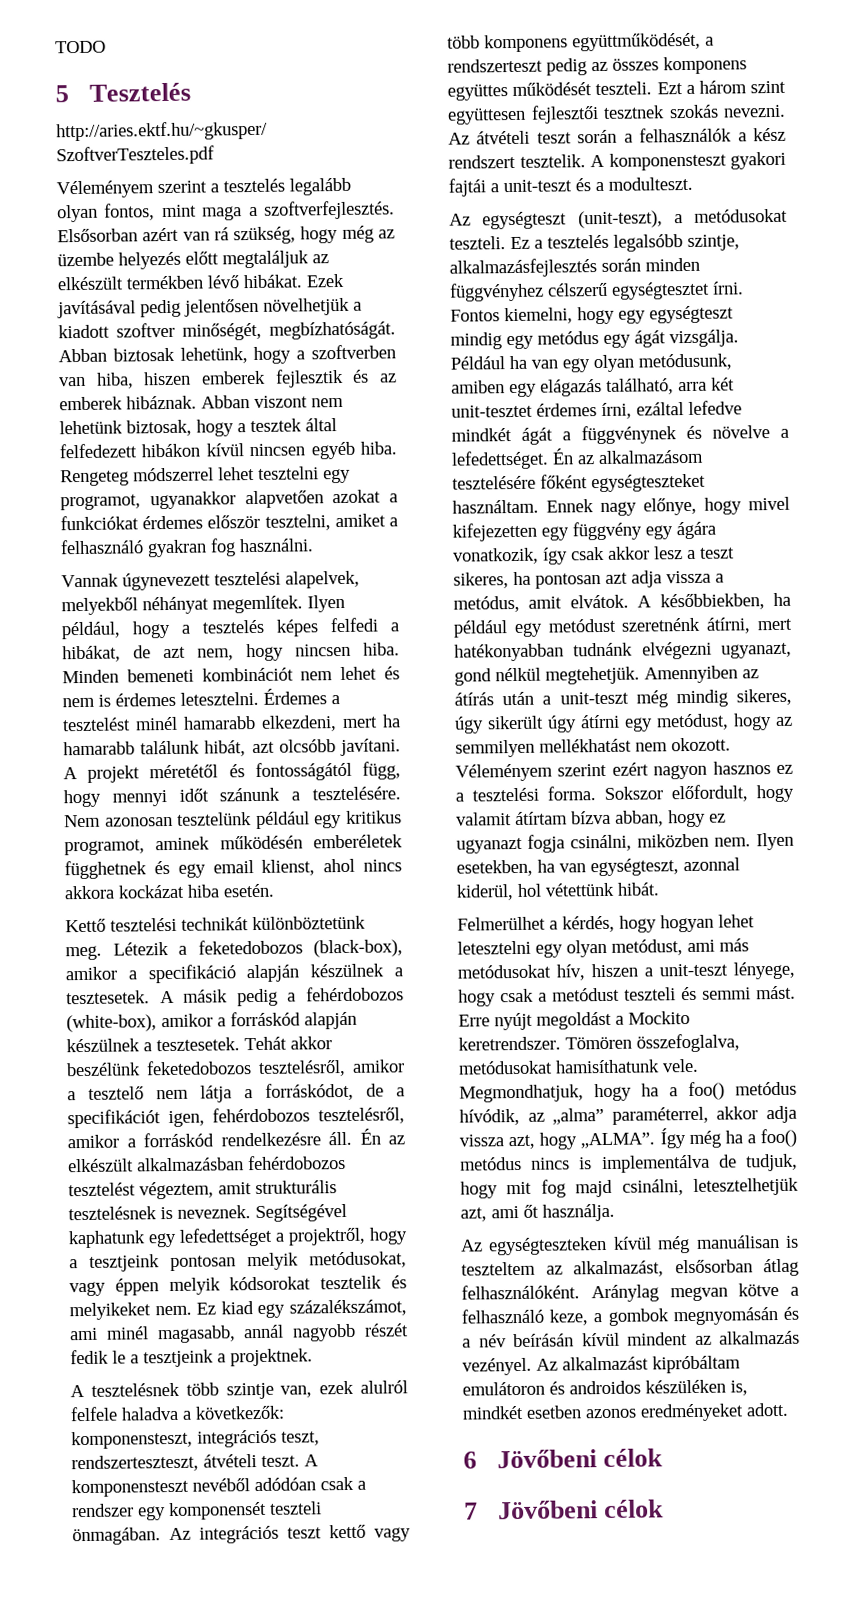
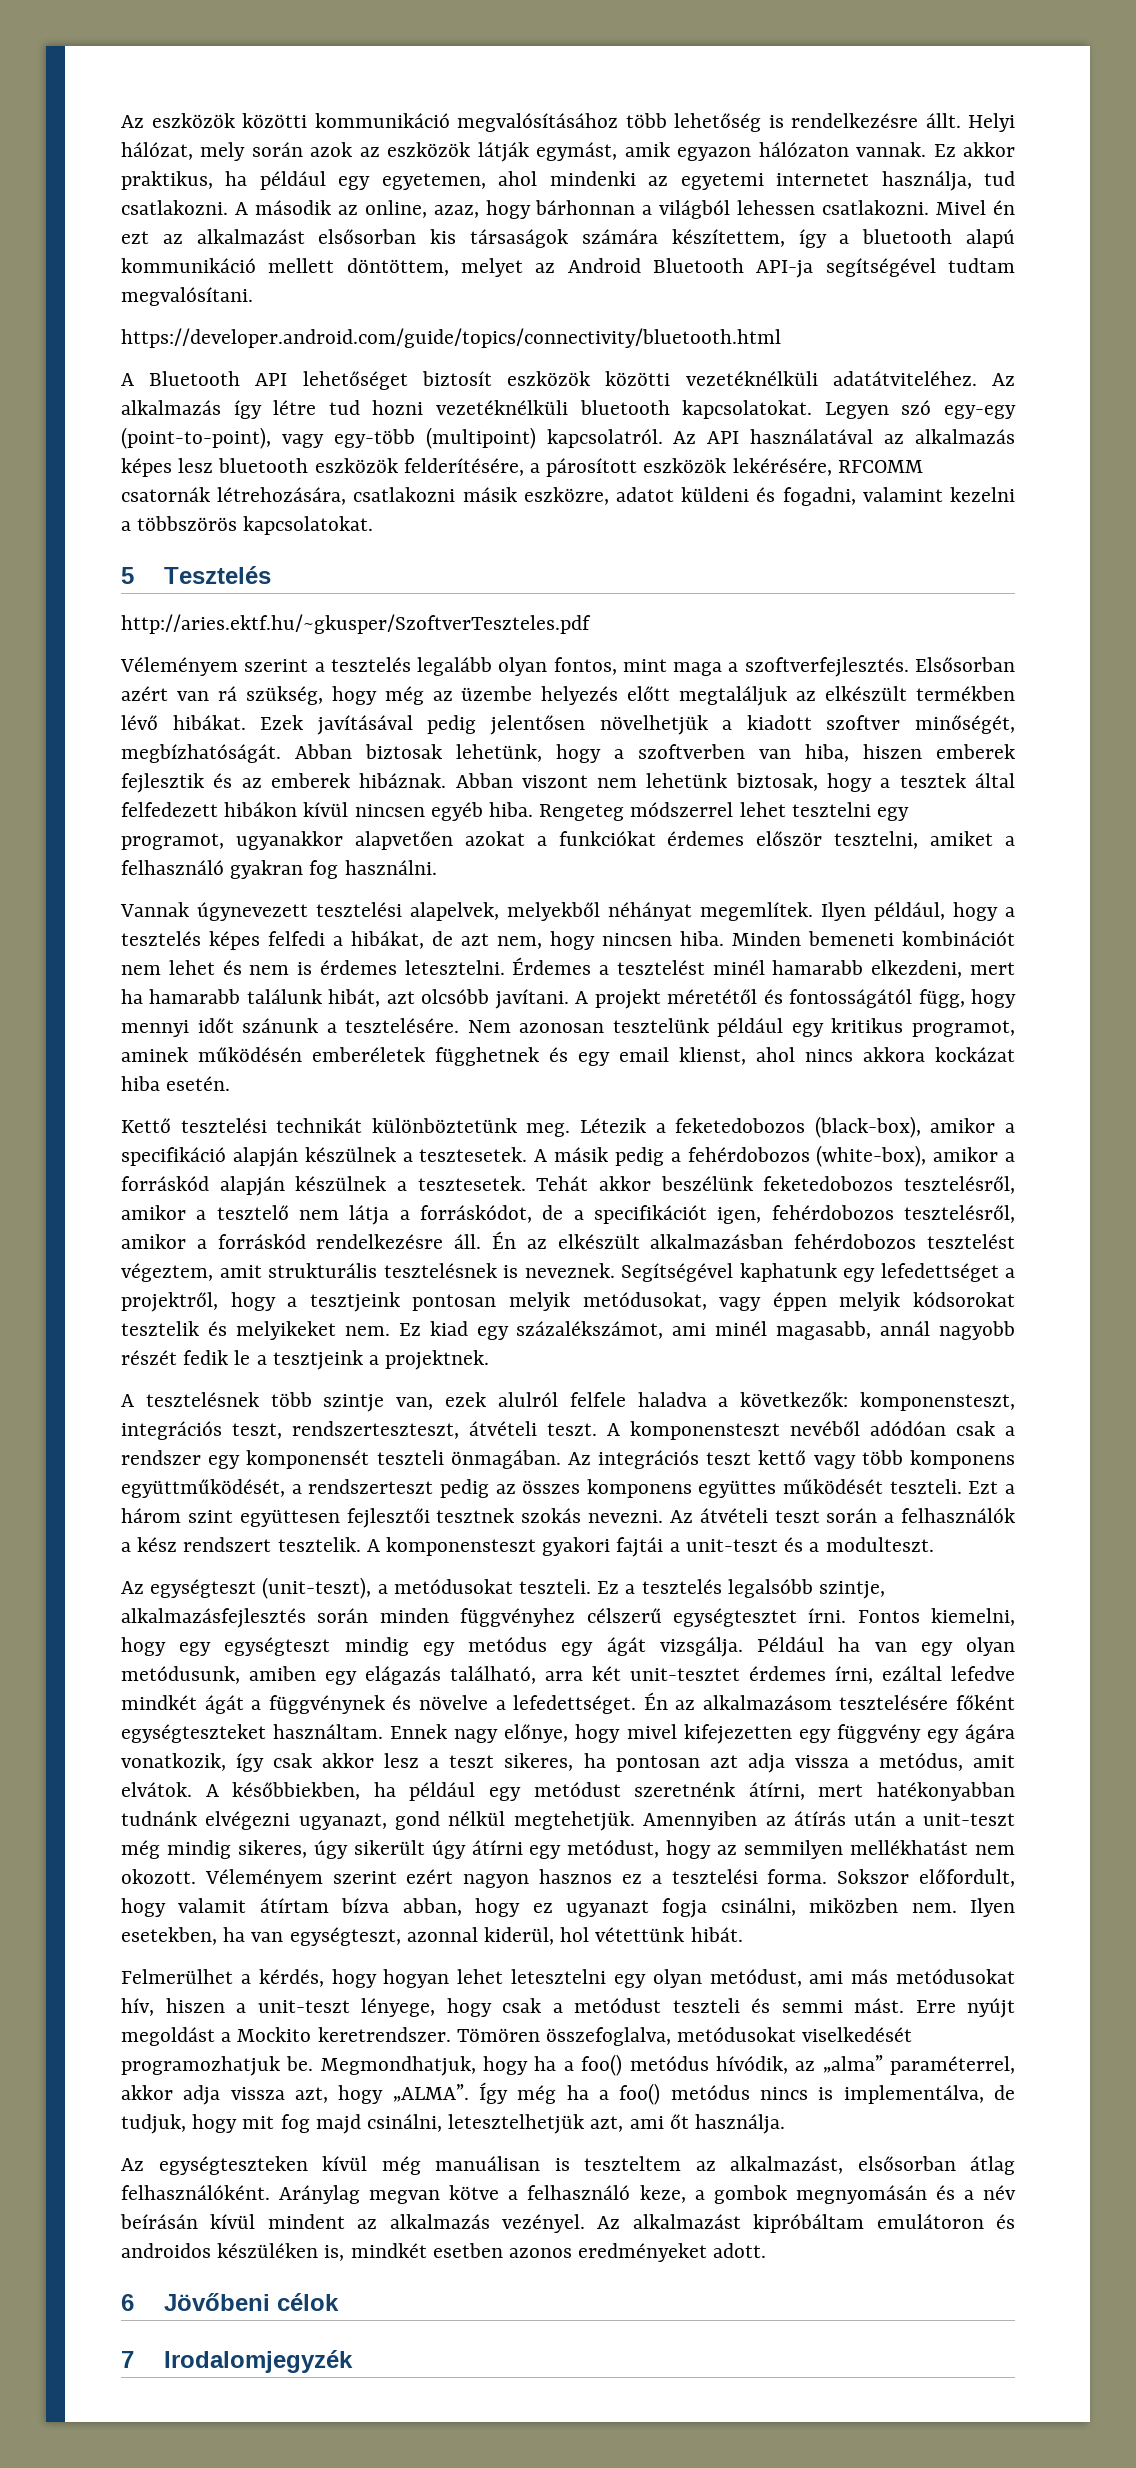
- TODO
+ Az eszközök közötti kommunikáció megvalósításához több lehetőség is rendelkezésre állt. Helyi hálózat, mely során azok az eszközök látják egymást, amik egyazon hálózaton vannak. Ez akkor praktikus, ha például egy egyetemen, ahol mindenki az egyetemi internetet használja, tud csatlakozni. A második az online, azaz, hogy bárhonnan a világból lehessen csatlakozni. Mivel én ezt az alkalmazást elsősorban kis társaságok számára készítettem, így a bluetooth alapú kommunikáció mellett döntöttem, melyet az Android Bluetooth API-ja segítségével tudtam megvalósítani.
+ https://developer.android.com/guide/topics/connectivity/bluetooth.html
+ A Bluetooth API lehetőséget biztosít eszközök közötti vezetéknélküli adatátviteléhez. Az alkalmazás így létre tud hozni vezetéknélküli bluetooth kapcsolatokat. Legyen szó egy-egy (point-to-point), vagy egy-több (multipoint) kapcsolatról. Az API használatával az alkalmazás képes lesz bluetooth eszközök felderítésére, a párosított eszközök lekérésére, RFCOMM csatornák létrehozására, csatlakozni másik eszközre, adatot küldeni és fogadni, valamint kezelni a többszörös kapcsolatokat.
- Tömören összefoglalva, metódusokat hamisíthatunk vele.
+ Tömören összefoglalva, metódusokat viselkedését programozhatjuk be.
- Így még ha a foo() metódus nincs is implementálva de tudjuk, hogy mit fog majd csinálni, letesztelhetjük azt, ami őt használja.
+ Így még ha a foo() metódus nincs is implementálva, de tudjuk, hogy mit fog majd csinálni, letesztelhetjük azt, ami őt használja.
- 7 Jövőbeni célok
+ 7 Irodalomjegyzék

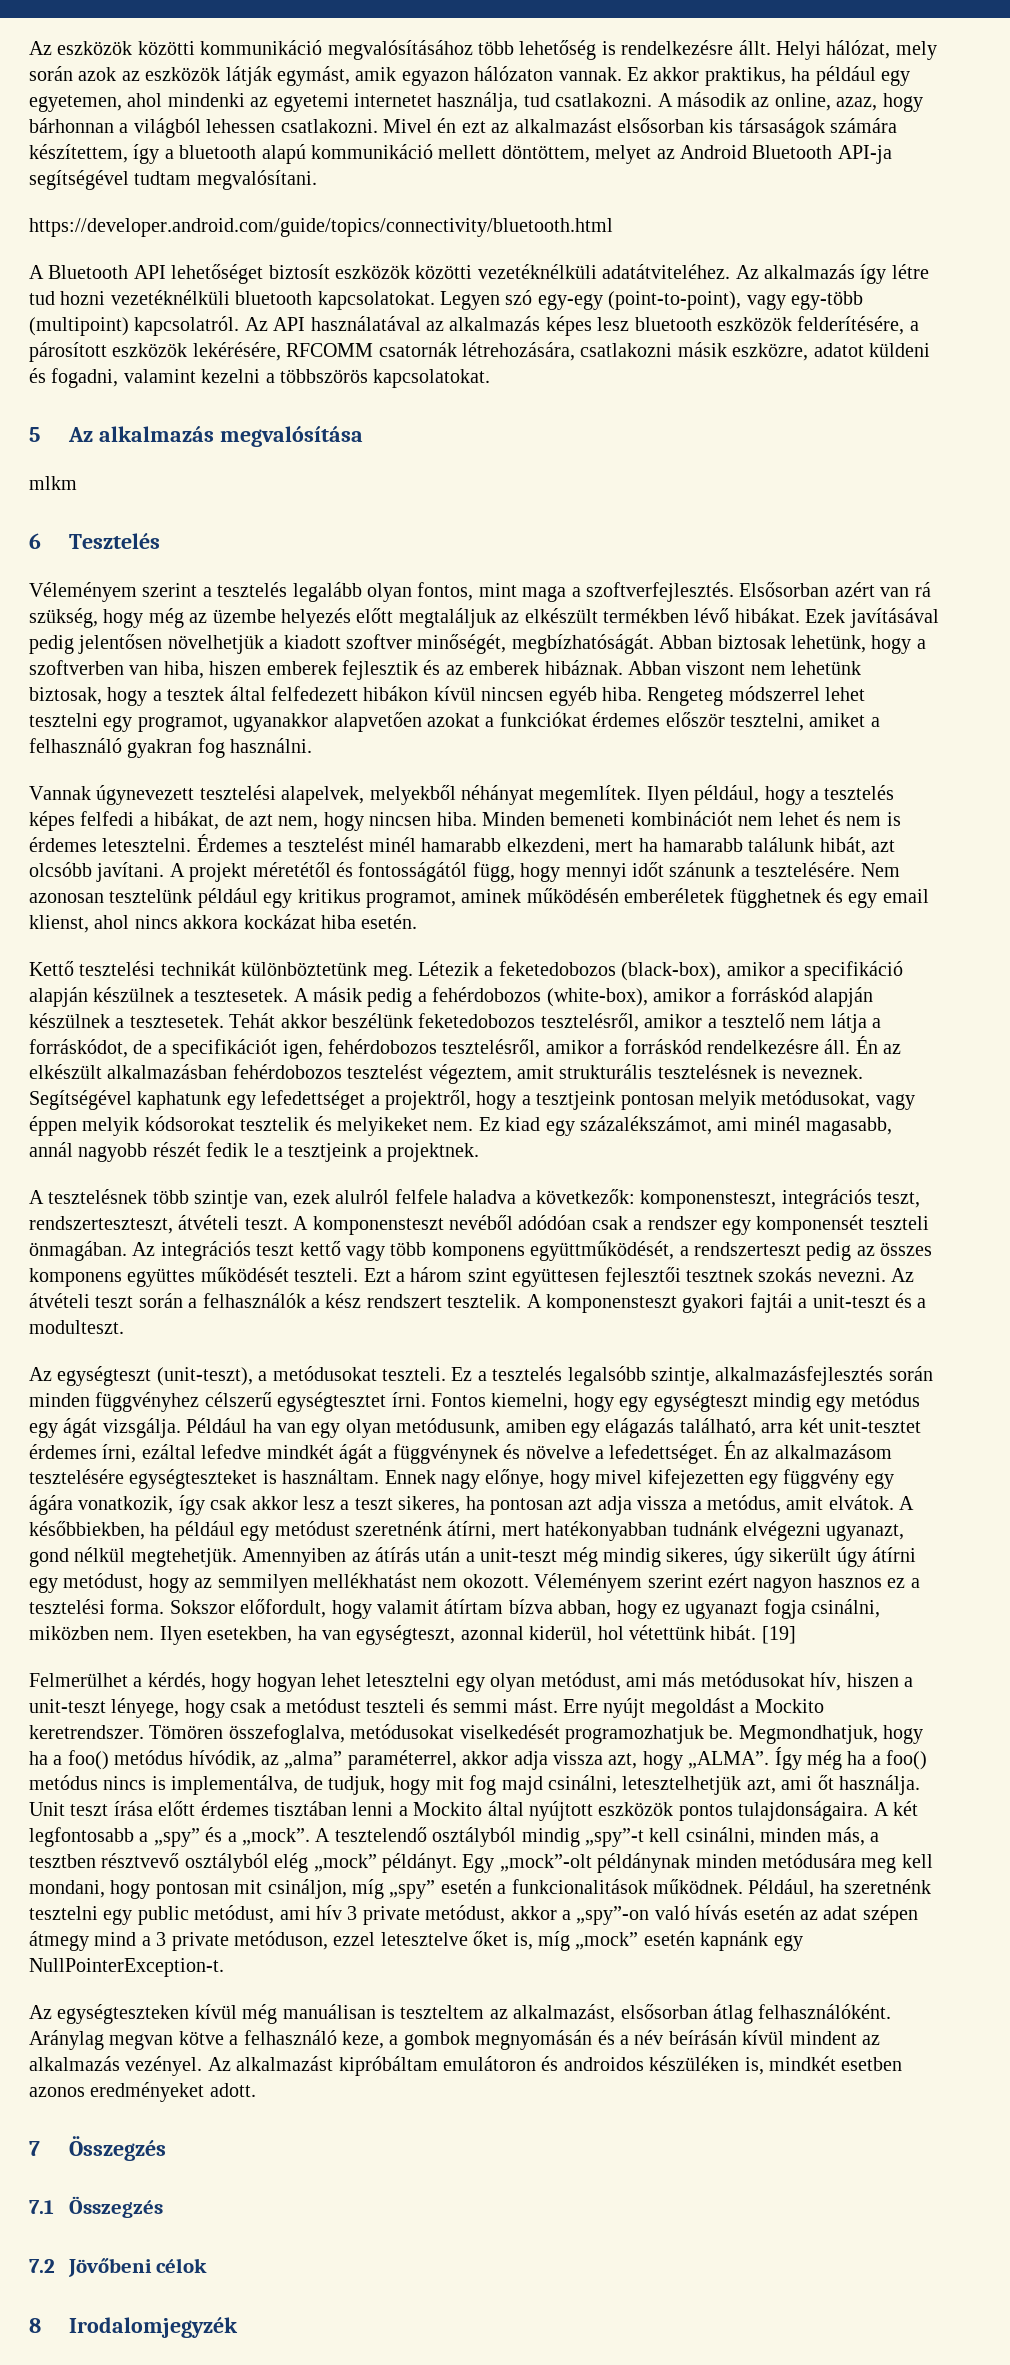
- 5 Tesztelés
+ 5 Az alkalmazás megvalósítása
+ mlkm
+ 6 Tesztelés
- http://aries.ektf.hu/~gkusper/SzoftverTeszteles.pdf
- Én az alkalmazásom tesztelésére főként egységteszteket használtam.
+ Én az alkalmazásom tesztelésére egységteszteket is használtam.
+ [19]
+ Unit teszt írása előtt érdemes tisztában lenni a Mockito által nyújtott eszközök pontos tulajdonságaira. A két legfontosabb a „spy” és a „mock”. A tesztelendő osztályból mindig „spy”-t kell csinálni, minden más, a tesztben résztvevő osztályból elég „mock” példányt. Egy „mock”-olt példánynak minden metódusára meg kell mondani, hogy pontosan mit csináljon, míg „spy” esetén a funkcionalitások működnek. Például, ha szeretnénk tesztelni egy public metódust, ami hív 3 private metódust, akkor a „spy”-on való hívás esetén az adat szépen átmegy mind a 3 private metóduson, ezzel letesztelve őket is, míg „mock” esetén kapnánk egy NullPointerException-t.
- 6 Jövőbeni célok
+ 7 Összegzés
+ 7.1 Összegzés
+ 7.2 Jövőbeni célok
- 7 Irodalomjegyzék
+ 8 Irodalomjegyzék

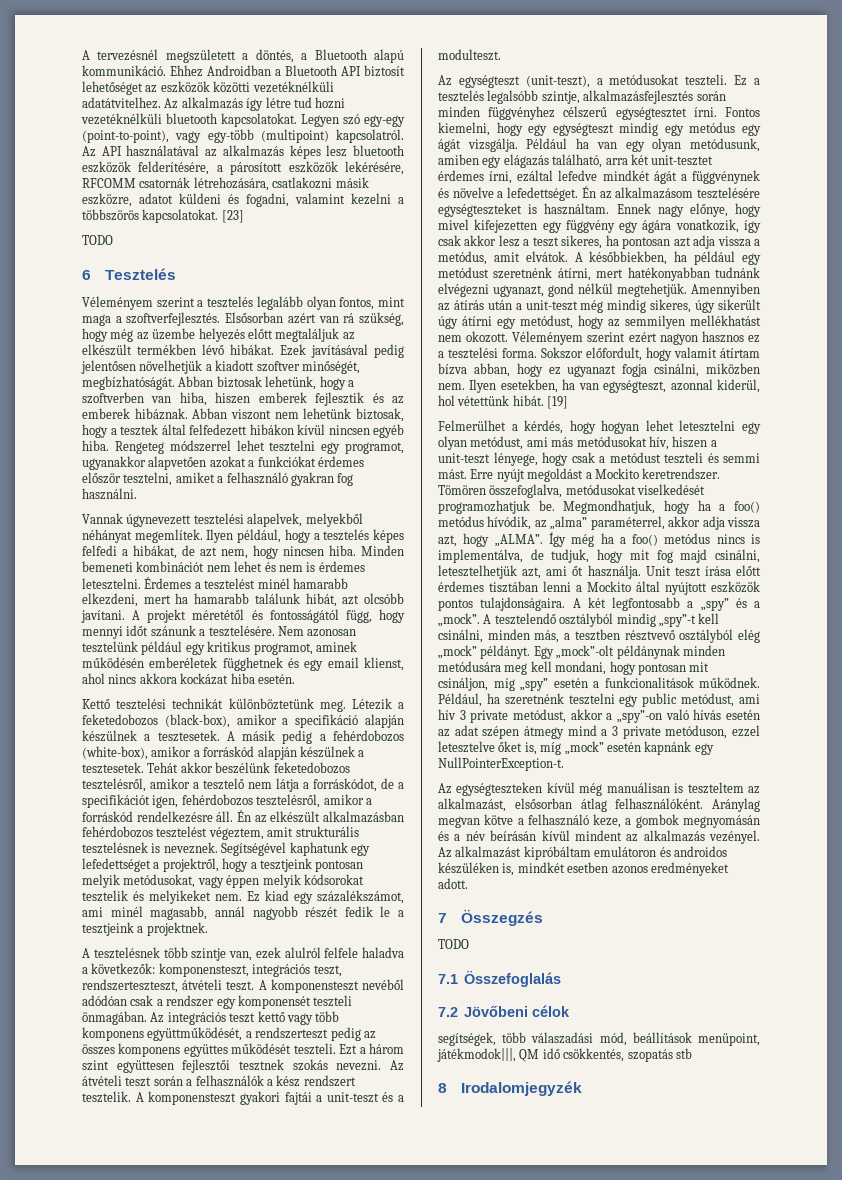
- Az eszközök közötti kommunikáció megvalósításához több lehetőség is rendelkezésre állt. Helyi hálózat, mely során azok az eszközök látják egymást, amik egyazon hálózaton vannak. Ez akkor praktikus, ha például egy egyetemen, ahol mindenki az egyetemi internetet használja, tud csatlakozni. A második az online, azaz, hogy bárhonnan a világból lehessen csatlakozni. Mivel én ezt az alkalmazást elsősorban kis társaságok számára készítettem, így a bluetooth alapú kommunikáció mellett döntöttem, melyet az Android Bluetooth API-ja segítségével tudtam megvalósítani.
- https://developer.android.com/guide/topics/connectivity/bluetooth.html
- A Bluetooth API lehetőséget biztosít eszközök közötti vezetéknélküli adatátviteléhez.
+ A tervezésnél megszületett a döntés, a Bluetooth alapú kommunikáció. Ehhez Androidban a Bluetooth API biztosít lehetőséget az eszközök közötti vezetéknélküli adatátvitelhez.
- Az API használatával az alkalmazás képes lesz bluetooth eszközök felderítésére, a párosított eszközök lekérésére, RFCOMM csatornák létrehozására, csatlakozni másik eszközre, adatot küldeni és fogadni, valamint kezelni a többszörös kapcsolatokat.
- 5 Az alkalmazás megvalósítása
- mlkm
+ Az API használatával az alkalmazás képes lesz bluetooth eszközök felderítésére, a párosított eszközök lekérésére, RFCOMM csatornák létrehozására, csatlakozni másik eszközre, adatot küldeni és fogadni, valamint kezelni a többszörös kapcsolatokat. [23]
+ TODO
  7 Összegzés
+ TODO
- 7.1 Összegzés
+ 7.1 Összefoglalás
+ segítségek, több válaszadási mód, beállítások menüpoint, játékmodok|||, QM idő csökkentés, szopatás stb

